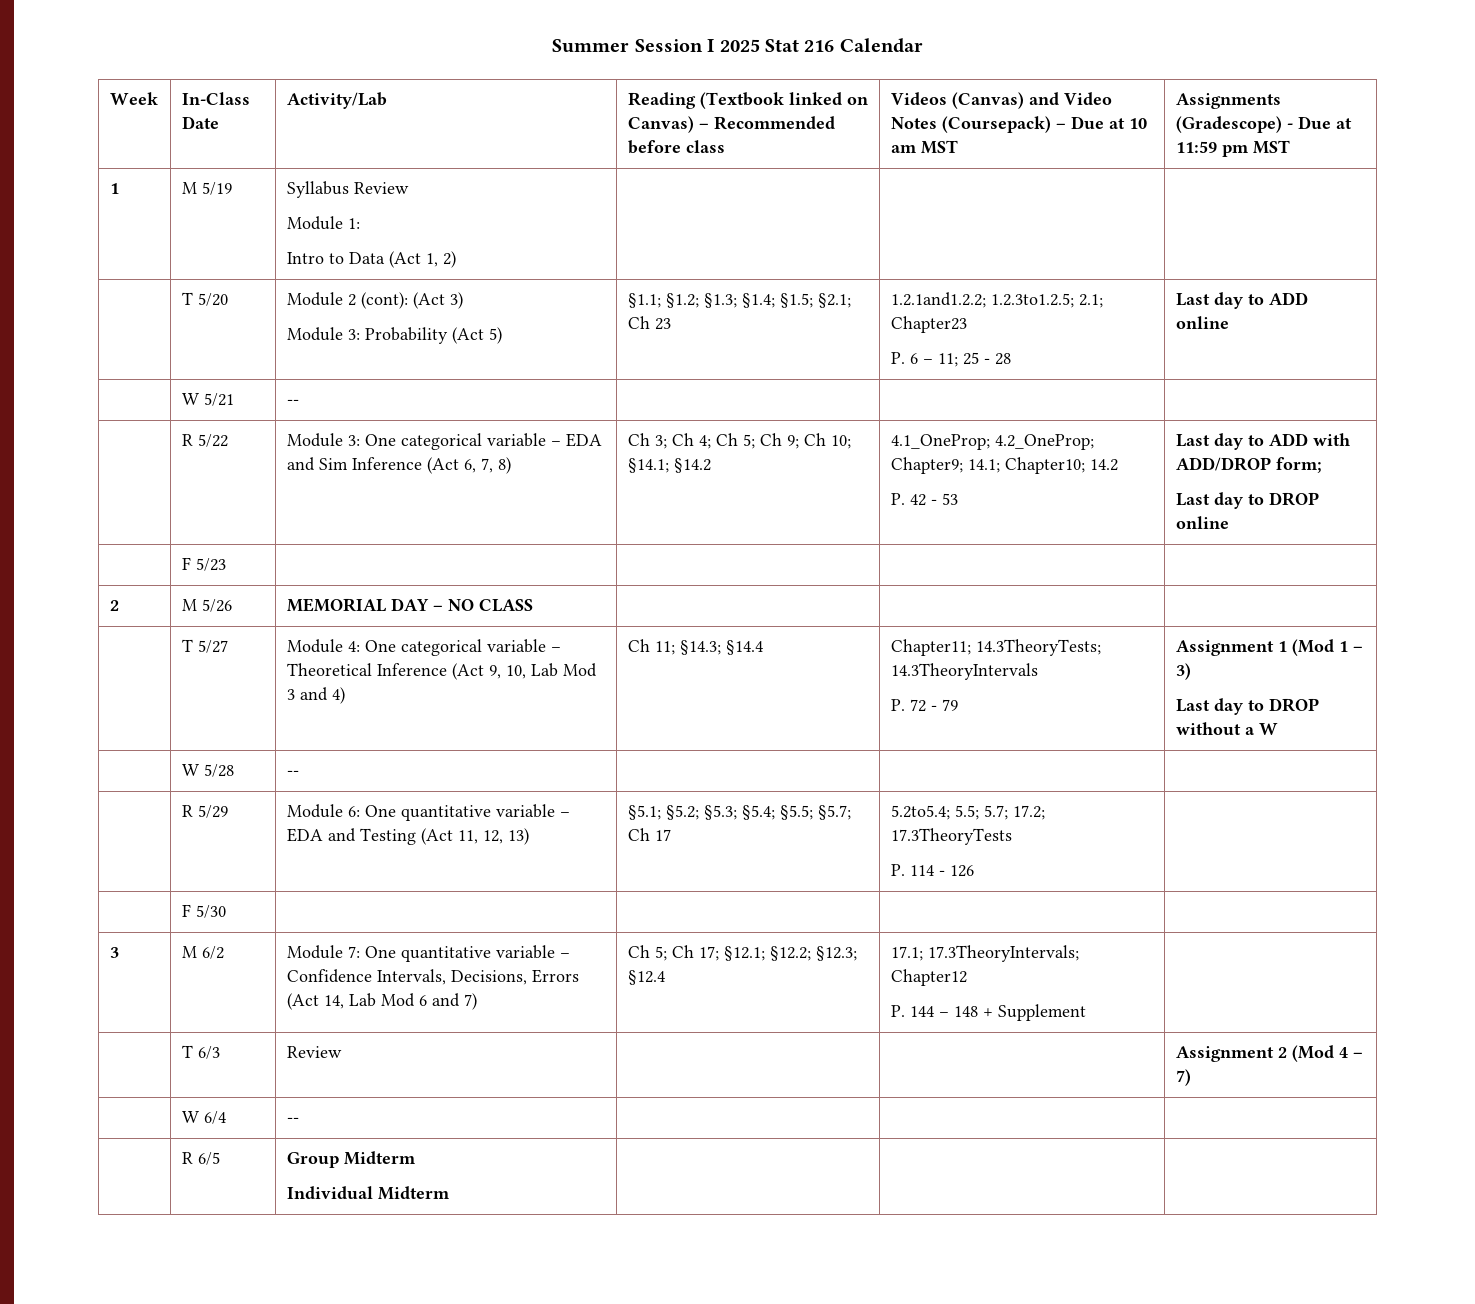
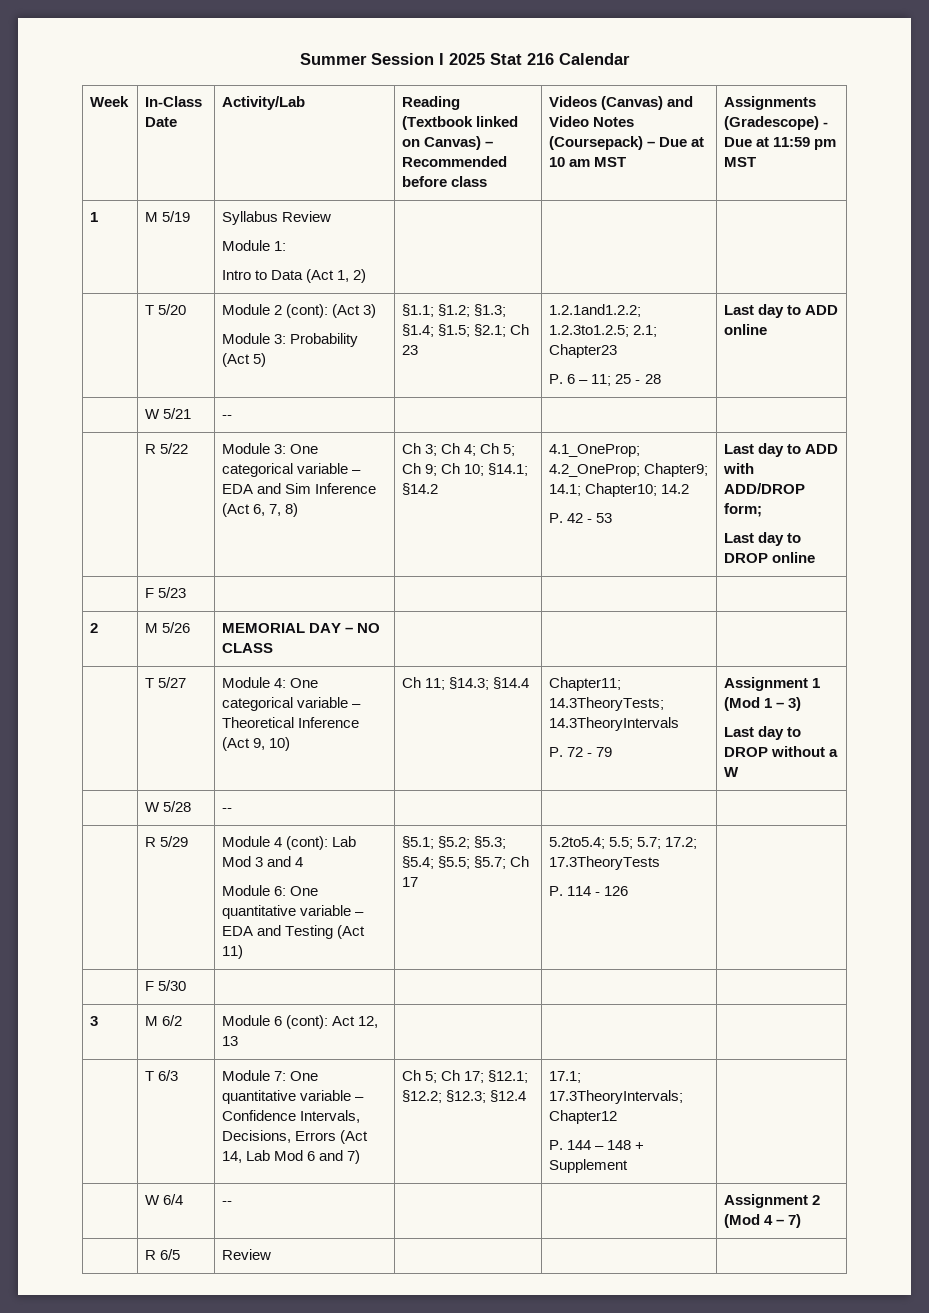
- Module 4: One categorical variable – Theoretical Inference (Act 9, 10, Lab Mod 3 and 4)
+ Module 4: One categorical variable – Theoretical Inference (Act 9, 10)
- | R 5/29 | Module 6: One quantitative variable – EDA and Testing (Act 11, 12, 13) | §5.1; §5.2; §5.3; §5.4; §5.5; §5.7; Ch 17 | 5.2to5.4; 5.5; 5.7; 17.2; 17.3TheoryTests
+ | R 5/29 | Module 4 (cont): Lab Mod 3 and 4
+ Module 6: One quantitative variable – EDA and Testing (Act 11) | §5.1; §5.2; §5.3; §5.4; §5.5; §5.7; Ch 17 | 5.2to5.4; 5.5; 5.7; 17.2; 17.3TheoryTests
- 3 | M 6/2 | Module 7: One quantitative variable – Confidence Intervals, Decisions, Errors (Act 14, Lab Mod 6 and 7) | Ch 5; Ch 17; §12.1; §12.2; §12.3; §12.4 | 17.1; 17.3TheoryIntervals; Chapter12
+ 3 | M 6/2 | Module 6 (cont): Act 12, 13 | | |
+ | T 6/3 | Module 7: One quantitative variable – Confidence Intervals, Decisions, Errors (Act 14, Lab Mod 6 and 7) | Ch 5; Ch 17; §12.1; §12.2; §12.3; §12.4 | 17.1; 17.3TheoryIntervals; Chapter12
- | T 6/3 | Review | | | Assignment 2 (Mod 4 – 7)
+ | W 6/4 | -- | | | Assignment 2 (Mod 4 – 7)
- | W 6/4 | -- | | |
- | R 6/5 | Group Midterm
- Individual Midterm | | |
+ | R 6/5 | Review | | |

